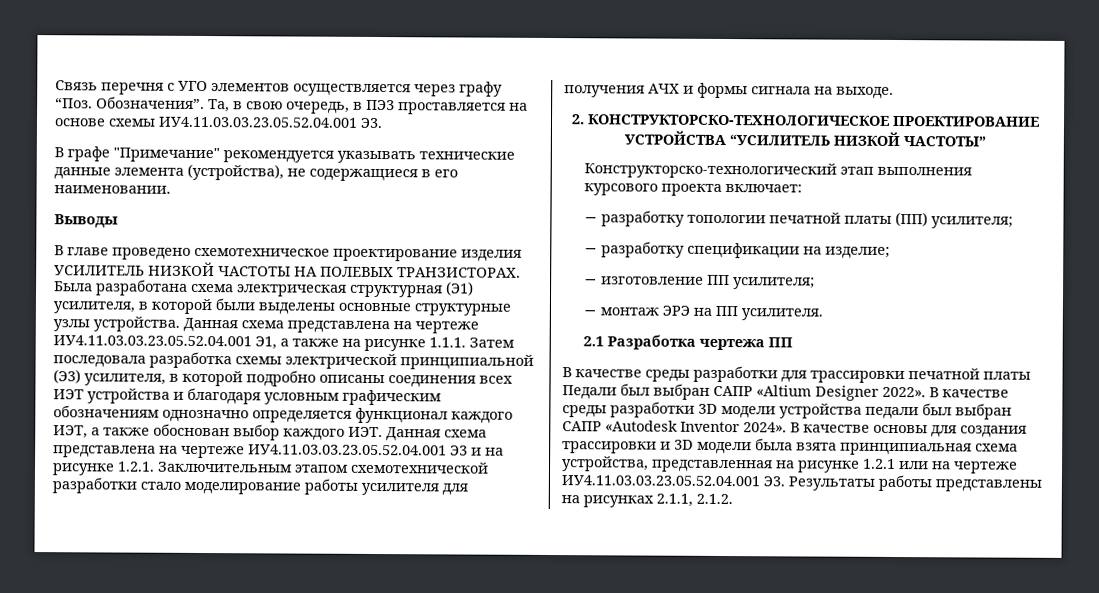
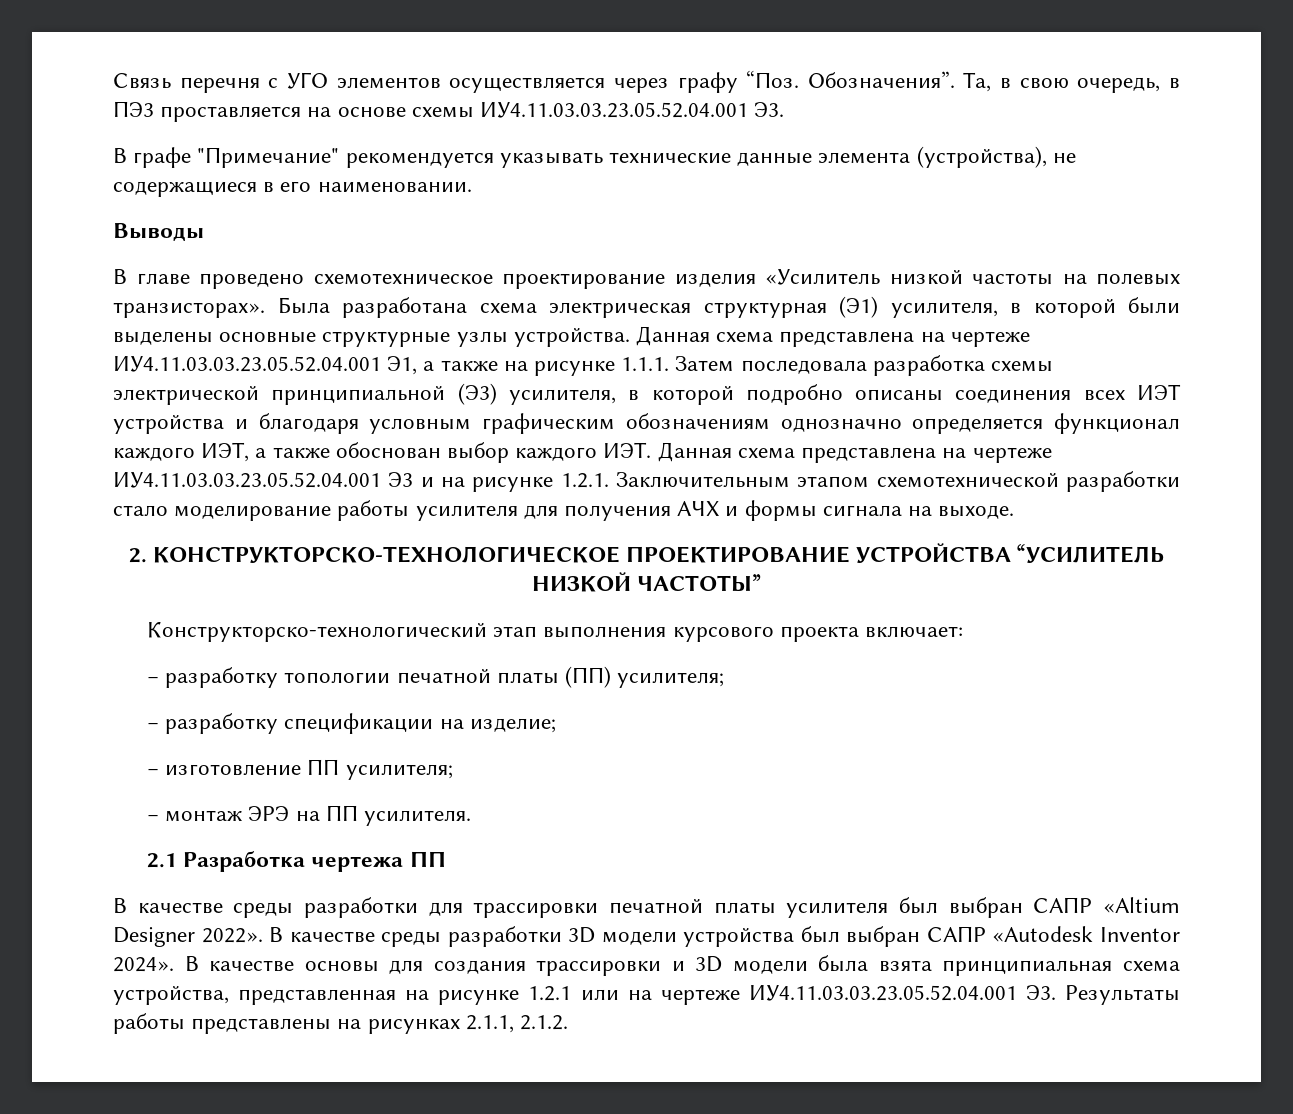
- В главе проведено схемотехническое проектирование изделия УСИЛИТЕЛЬ НИЗКОЙ ЧАСТОТЫ НА ПОЛЕВЫХ ТРАНЗИСТОРАХ.
+ В главе проведено схемотехническое проектирование изделия «Усилитель низкой частоты на полевых транзисторах».
- В качестве среды разработки для трассировки печатной платы Педали был выбран САПР «Altium Designer 2022».
+ В качестве среды разработки для трассировки печатной платы усилителя был выбран САПР «Altium Designer 2022».
- В качестве среды разработки 3D модели устройства педали был выбран САПР «Autodesk Inventor 2024».
+ В качестве среды разработки 3D модели устройства был выбран САПР «Autodesk Inventor 2024».

